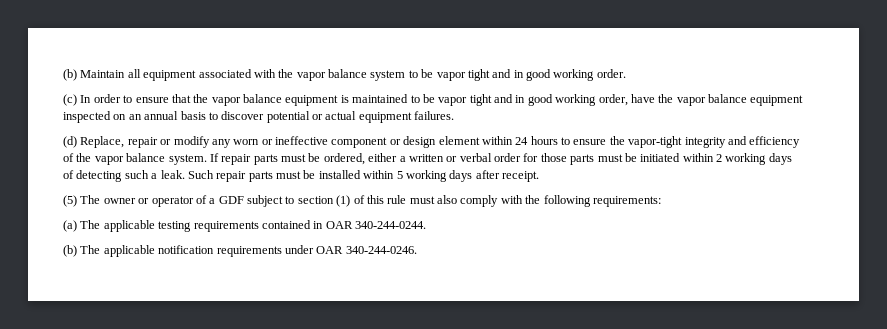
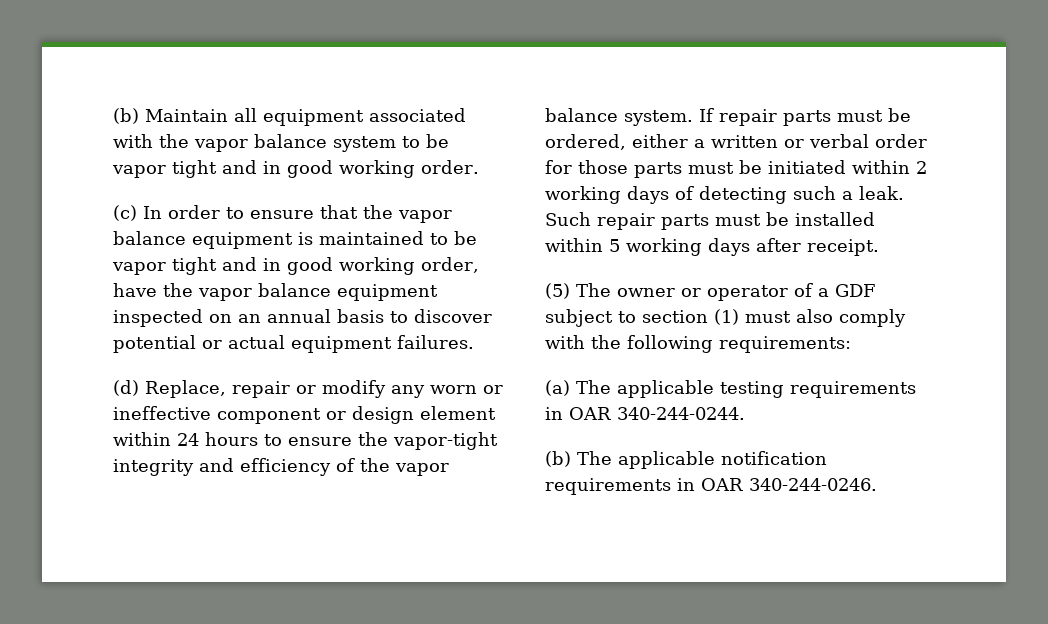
- (5) The owner or operator of a GDF subject to section (1) of this rule must also comply with the following requirements:
+ (5) The owner or operator of a GDF subject to section (1) must also comply with the following requirements:
- (a) The applicable testing requirements contained in OAR 340-244-0244.
+ (a) The applicable testing requirements in OAR 340-244-0244.
- (b) The applicable notification requirements under OAR 340-244-0246.
+ (b) The applicable notification requirements in OAR 340-244-0246.

